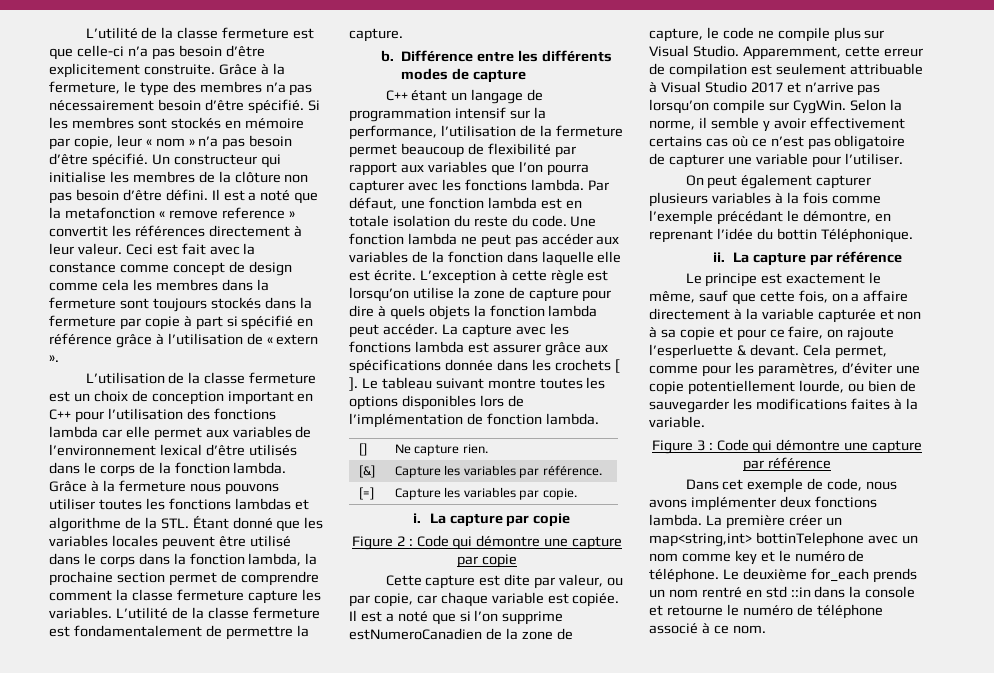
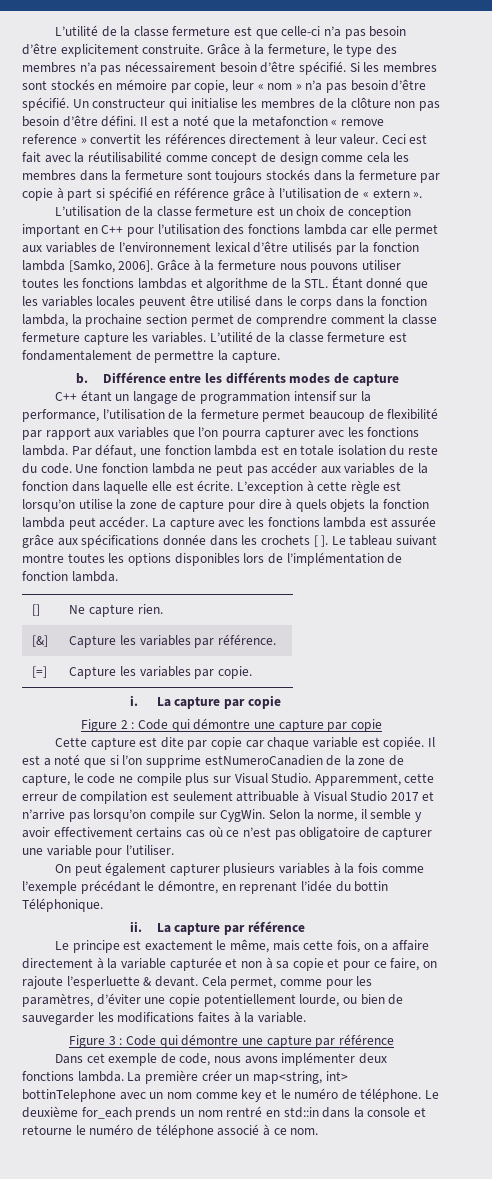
- Ceci est fait avec la constance comme concept de design comme cela les membres dans la fermeture sont toujours stockés dans la fermeture par copie à part si spécifié en référence grâce à l’utilisation de « extern ».
+ Ceci est fait avec la réutilisabilité comme concept de design comme cela les membres dans la fermeture sont toujours stockés dans la fermeture par copie à part si spécifié en référence grâce à l’utilisation de « extern ».
- L’utilisation de la classe fermeture est un choix de conception important en C++ pour l’utilisation des fonctions lambda car elle permet aux variables de l’environnement lexical d’être utilisés dans le corps de la fonction lambda.
+ L’utilisation de la classe fermeture est un choix de conception important en C++ pour l’utilisation des fonctions lambda car elle permet aux variables de l’environnement lexical d’être utilisés par la fonction lambda [Samko, 2006].
- La capture avec les fonctions lambda est assurer grâce aux spécifications donnée dans les crochets [ ].
+ La capture avec les fonctions lambda est assurée grâce aux spécifications donnée dans les crochets [ ].
- Cette capture est dite par valeur, ou par copie, car chaque variable est copiée.
+ Cette capture est dite par copie car chaque variable est copiée.
- Le principe est exactement le même, sauf que cette fois, on a affaire directement à la variable capturée et non à sa copie et pour ce faire, on rajoute l’esperluette & devant.
+ Le principe est exactement le même, mais cette fois, on a affaire directement à la variable capturée et non à sa copie et pour ce faire, on rajoute l’esperluette & devant.
- La première créer un map<string,int> bottinTelephone avec un nom comme key et le numéro de téléphone.
+ La première créer un map<string, int> bottinTelephone avec un nom comme key et le numéro de téléphone.
- Le deuxième for_each prends un nom rentré en std ::in dans la console et retourne le numéro de téléphone associé à ce nom.
+ Le deuxième for_each prends un nom rentré en std::in dans la console et retourne le numéro de téléphone associé à ce nom.

